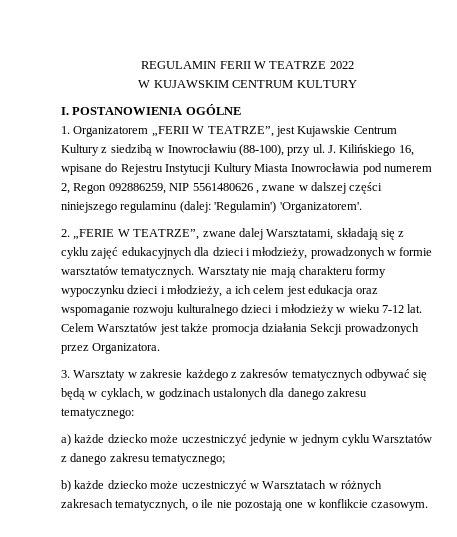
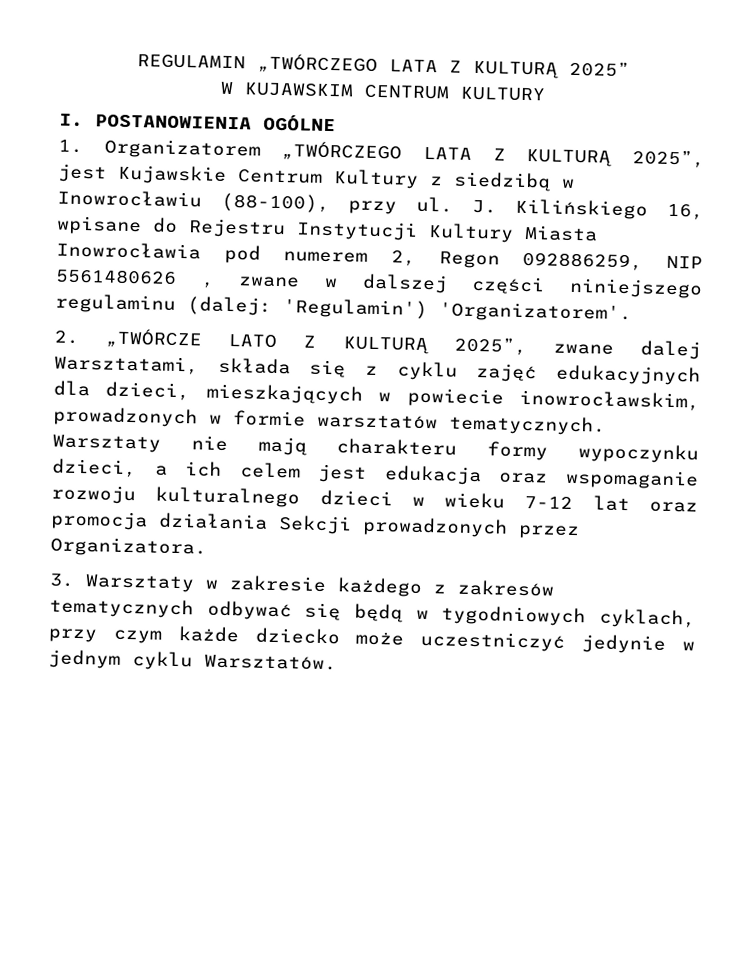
- REGULAMIN FERII W TEATRZE 2022
+ REGULAMIN „TWÓRCZEGO LATA Z KULTURĄ 2025”
- 1. Organizatorem „FERII W TEATRZE”, jest Kujawskie Centrum Kultury z siedzibą w Inowrocławiu (88-100), przy ul.
+ 1. Organizatorem „TWÓRCZEGO LATA Z KULTURĄ 2025”, jest Kujawskie Centrum Kultury z siedzibą w Inowrocławiu (88-100), przy ul.
- 2. „FERIE W TEATRZE”, zwane dalej Warsztatami, składają się z cyklu zajęć edukacyjnych dla dzieci i młodzieży, prowadzonych w formie warsztatów tematycznych.
+ 2. „TWÓRCZE LATO Z KULTURĄ 2025”, zwane dalej Warsztatami, składa się z cyklu zajęć edukacyjnych dla dzieci, mieszkających w powiecie inowrocławskim, prowadzonych w formie warsztatów tematycznych.
- Warsztaty nie mają charakteru formy wypoczynku dzieci i młodzieży, a ich celem jest edukacja oraz wspomaganie rozwoju kulturalnego dzieci i młodzieży w wieku 7-12 lat. Celem Warsztatów jest także promocja działania Sekcji prowadzonych przez Organizatora.
+ Warsztaty nie mają charakteru formy wypoczynku dzieci, a ich celem jest edukacja oraz wspomaganie rozwoju kulturalnego dzieci w wieku 7-12 lat oraz promocja działania Sekcji prowadzonych przez Organizatora.
- 3. Warsztaty w zakresie każdego z zakresów tematycznych odbywać się będą w cyklach, w godzinach ustalonych dla danego zakresu tematycznego:
- a) każde dziecko może uczestniczyć jedynie w jednym cyklu Warsztatów z danego zakresu tematycznego;
- b) każde dziecko może uczestniczyć w Warsztatach w różnych zakresach tematycznych, o ile nie pozostają one w konflikcie czasowym.
+ 3. Warsztaty w zakresie każdego z zakresów tematycznych odbywać się będą w tygodniowych cyklach, przy czym każde dziecko może uczestniczyć jedynie w jednym cyklu Warsztatów.

